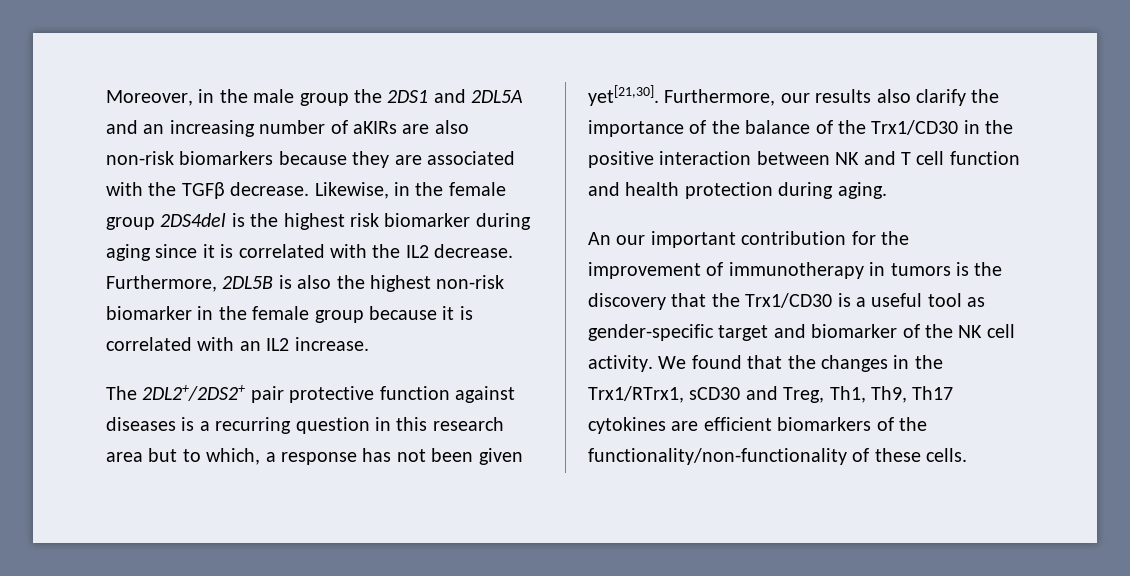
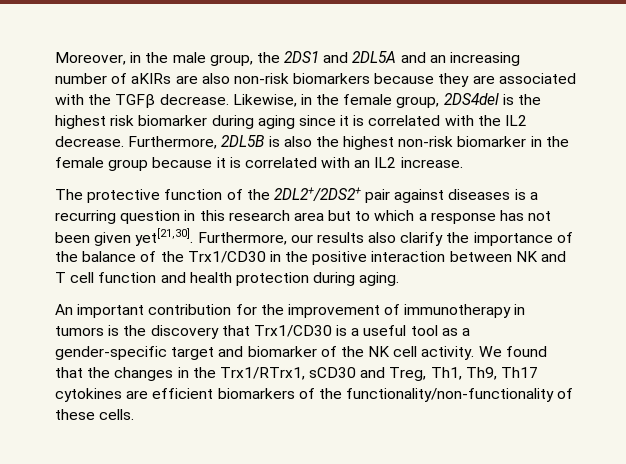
- Moreover, in the male group the 2DS1 and 2DL5A and an increasing number of aKIRs are also non-risk biomarkers because they are associated with the TGFβ decrease.
+ Moreover, in the male group, the 2DS1 and 2DL5A and an increasing number of aKIRs are also non-risk biomarkers because they are associated with the TGFβ decrease.
- Likewise, in the female group 2DS4del is the highest risk biomarker during aging since it is correlated with the IL2 decrease.
+ Likewise, in the female group, 2DS4del is the highest risk biomarker during aging since it is correlated with the IL2 decrease.
- The 2DL2+/2DS2+ pair protective function against diseases is a recurring question in this research area but to which, a response has not been given yet[21,30].
+ The protective function of the 2DL2+/2DS2+ pair against diseases is a recurring question in this research area but to which a response has not been given yet[21,30].
- An our important contribution for the improvement of immunotherapy in tumors is the discovery that the Trx1/CD30 is a useful tool as gender-specific target and biomarker of the NK cell activity.
+ An important contribution for the improvement of immunotherapy in tumors is the discovery that Trx1/CD30 is a useful tool as a gender-specific target and biomarker of the NK cell activity.

